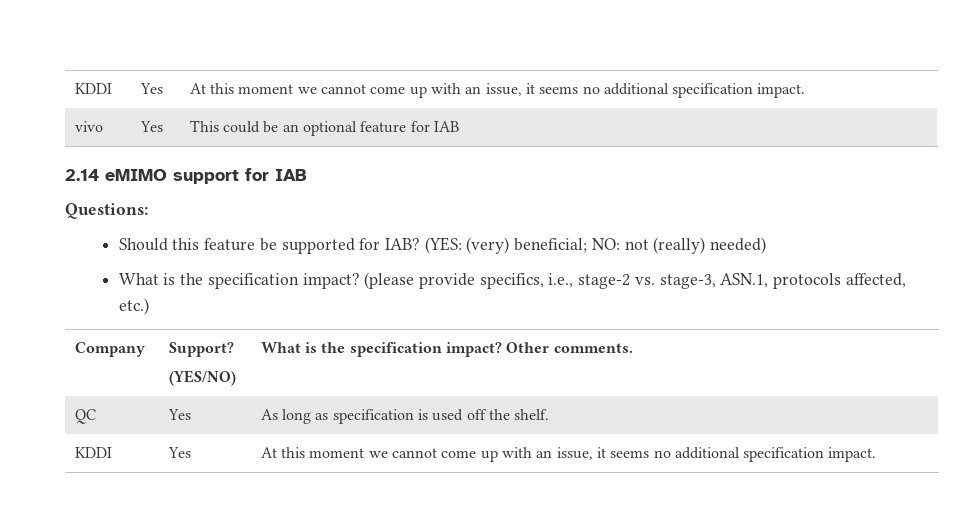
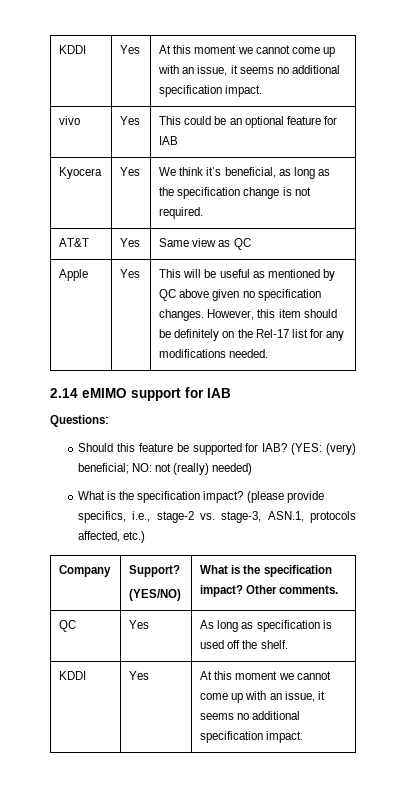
+ Kyocera | Yes | We think it’s beneficial, as long as the specification change is not required.
+ AT&T | Yes | Same view as QC
+ Apple | Yes | This will be useful as mentioned by QC above given no specification changes. However, this item should be definitely on the Rel-17 list for any modifications needed.

